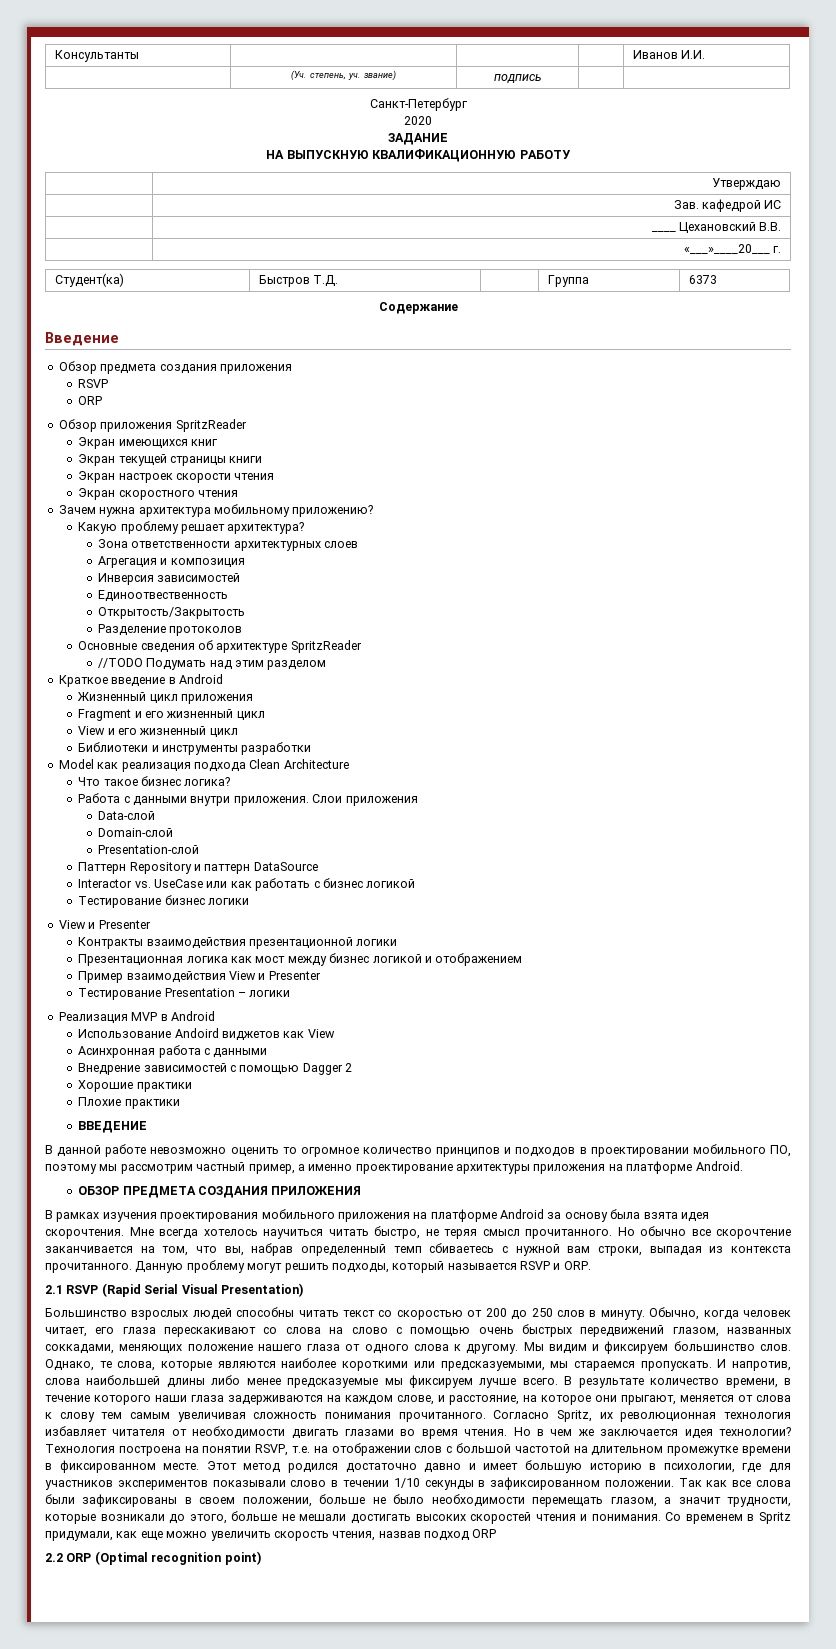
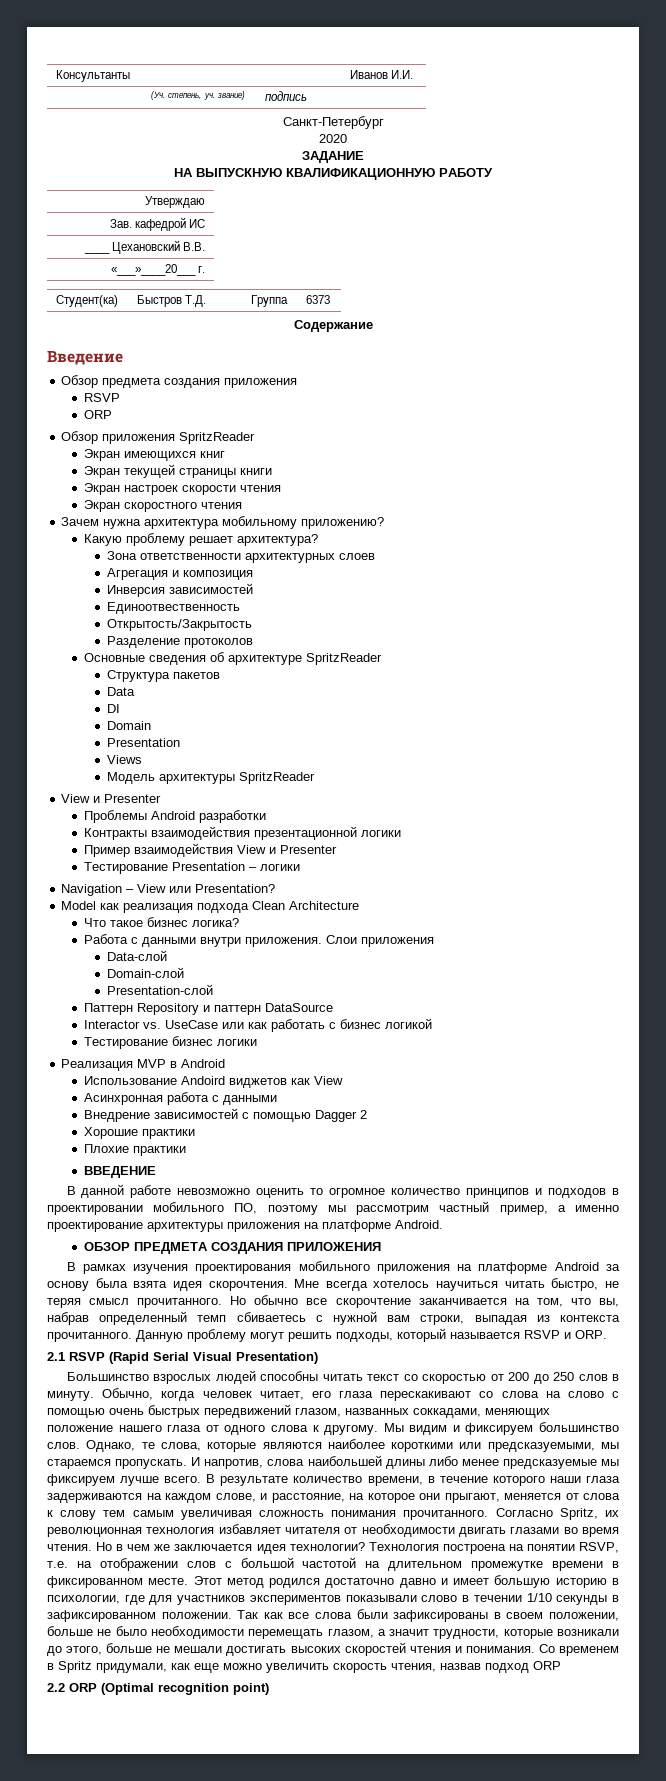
- //TODO Подумать над этим разделом
- Краткое введение в Android
- Жизненный цикл приложения
- Fragment и его жизненный цикл
- View и его жизненный цикл
- Библиотеки и инструменты разработки
+ Структура пакетов
+ Data
+ DI
+ Domain
+ Presentation
+ Views
+ Модель архитектуры SpritzReader
+ View и Presenter
+ Проблемы Android разработки
+ Контракты взаимодействия презентационной логики
+ Пример взаимодействия View и Presenter
+ Тестирование Presentation – логики
+ Navigation – View или Presentation?
  Тестирование бизнес логики
- View и Presenter
- Контракты взаимодействия презентационной логики
- Презентационная логика как мост между бизнес логикой и отображением
- Пример взаимодействия View и Presenter
- Тестирование Presentation – логики

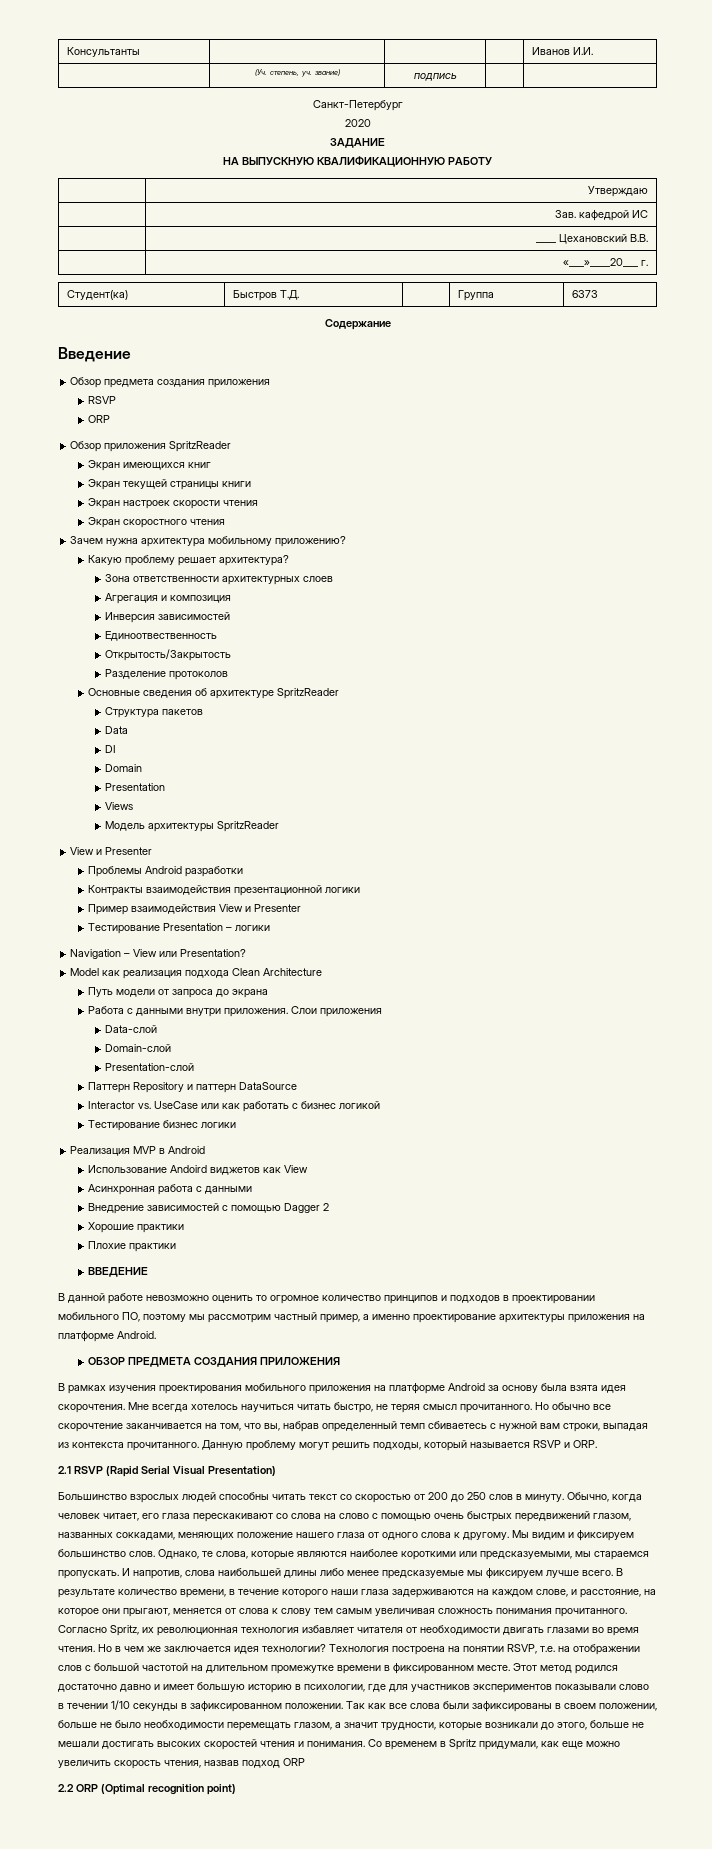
- Что такое бизнес логика?
+ Путь модели от запроса до экрана

